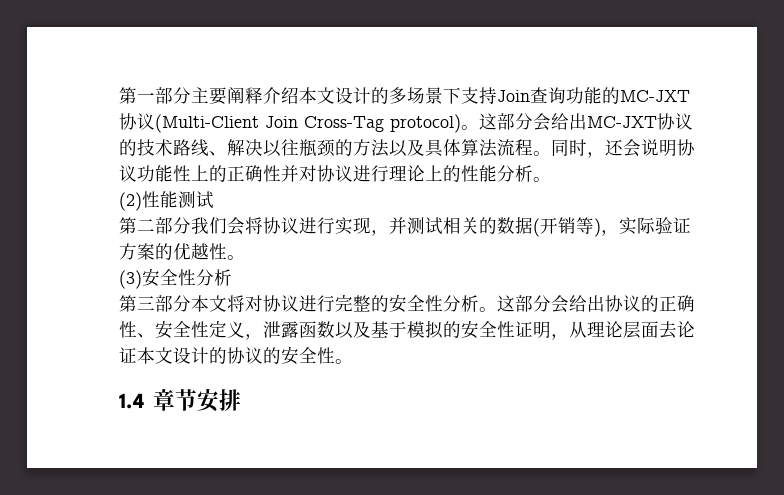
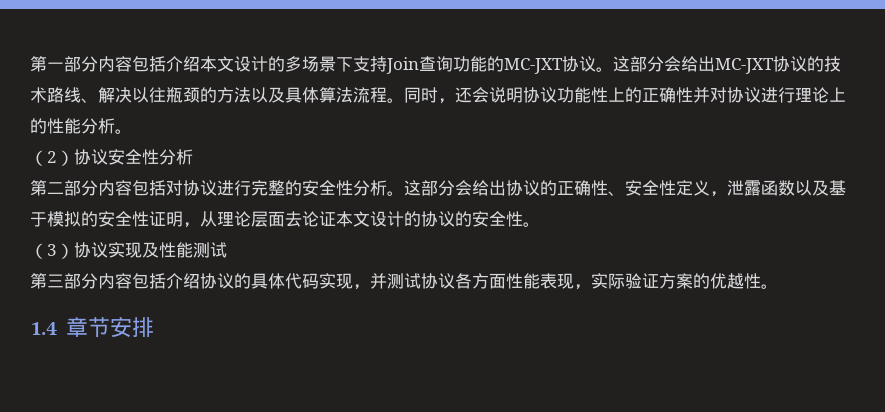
- 第一部分主要阐释介绍本文设计的多场景下支持Join查询功能的MC-JXT协议(Multi-Client Join Cross-Tag protocol)。
+ 第一部分内容包括介绍本文设计的多场景下支持Join查询功能的MC-JXT协议。
- (2)性能测试
- 第二部分我们会将协议进行实现，并测试相关的数据(开销等)，实际验证方案的优越性。
- (3)安全性分析
+ （2）协议安全性分析
- 第三部分本文将对协议进行完整的安全性分析。
+ 第二部分内容包括对协议进行完整的安全性分析。
+ （3）协议实现及性能测试
+ 第三部分内容包括介绍协议的具体代码实现，并测试协议各方面性能表现，实际验证方案的优越性。

